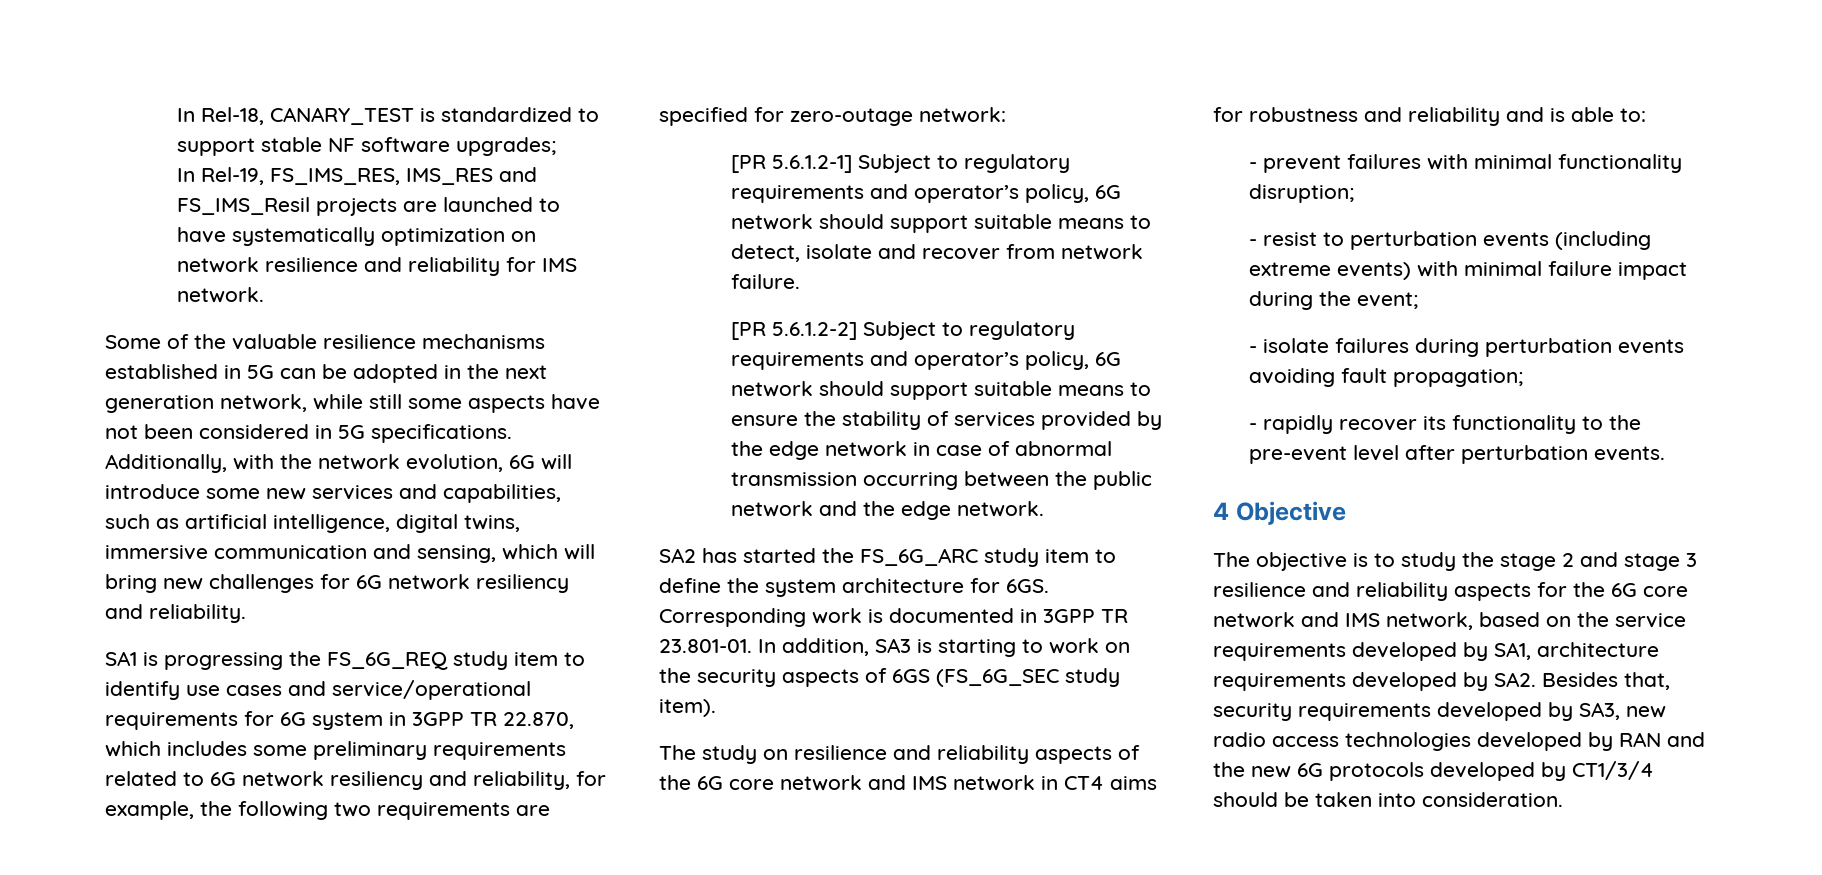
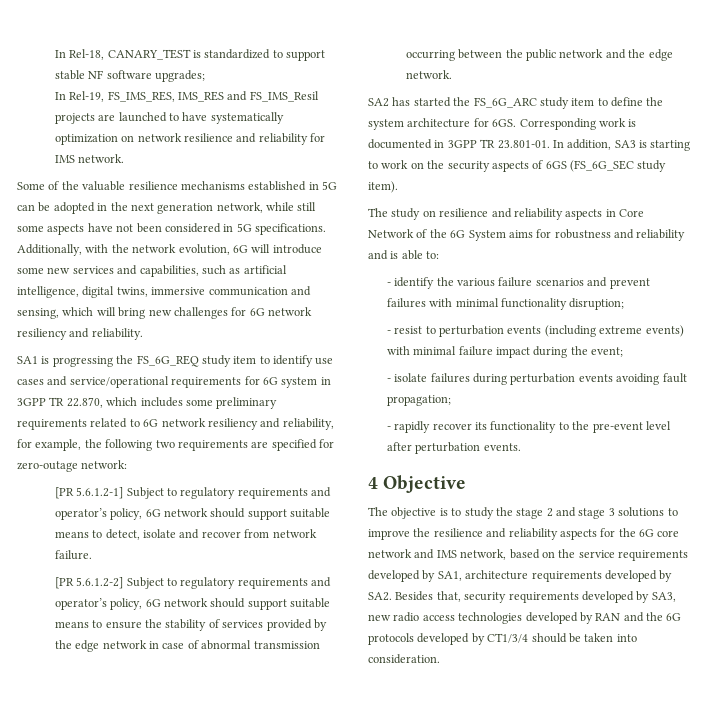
- The study on resilience and reliability aspects of the 6G core network and IMS network in CT4 aims for robustness and reliability and is able to:
+ The study on resilience and reliability aspects in Core Network of the 6G System aims for robustness and reliability and is able to:
- - prevent failures with minimal functionality disruption;
+ - identify the various failure scenarios and prevent failures with minimal functionality disruption;
- The objective is to study the stage 2 and stage 3 resilience and reliability aspects for the 6G core network and IMS network, based on the service requirements developed by SA1, architecture requirements developed by SA2. Besides that, security requirements developed by SA3, new radio access technologies developed by RAN and the new 6G protocols developed by CT1/3/4 should be taken into consideration.
+ The objective is to study the stage 2 and stage 3 solutions to improve the resilience and reliability aspects for the 6G core network and IMS network, based on the service requirements developed by SA1, architecture requirements developed by SA2. Besides that, security requirements developed by SA3, new radio access technologies developed by RAN and the 6G protocols developed by CT1/3/4 should be taken into consideration.

